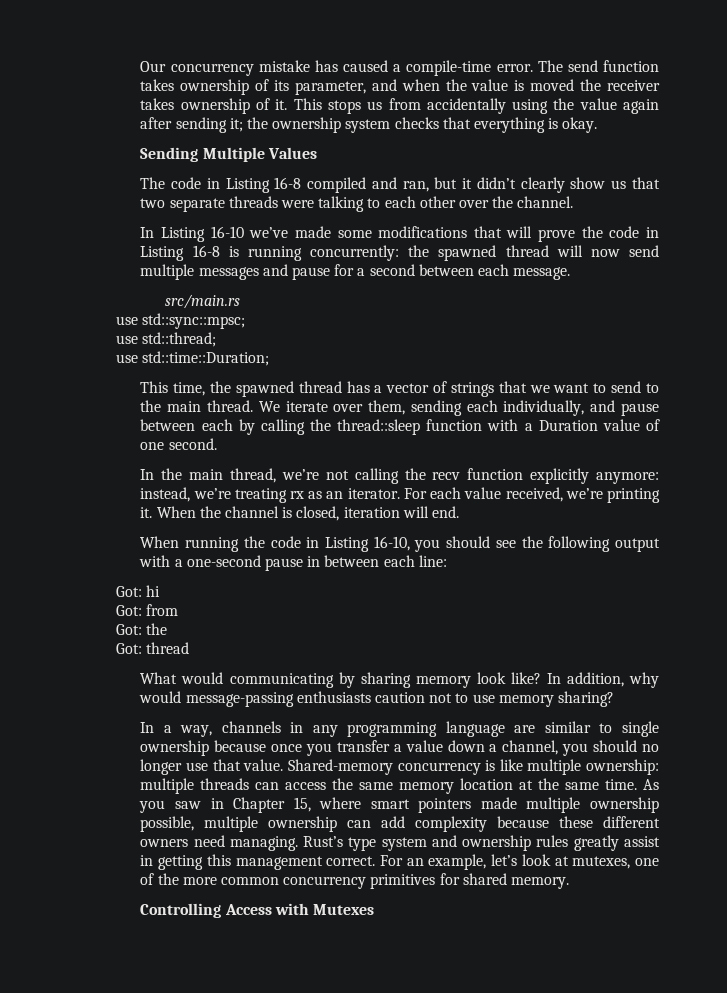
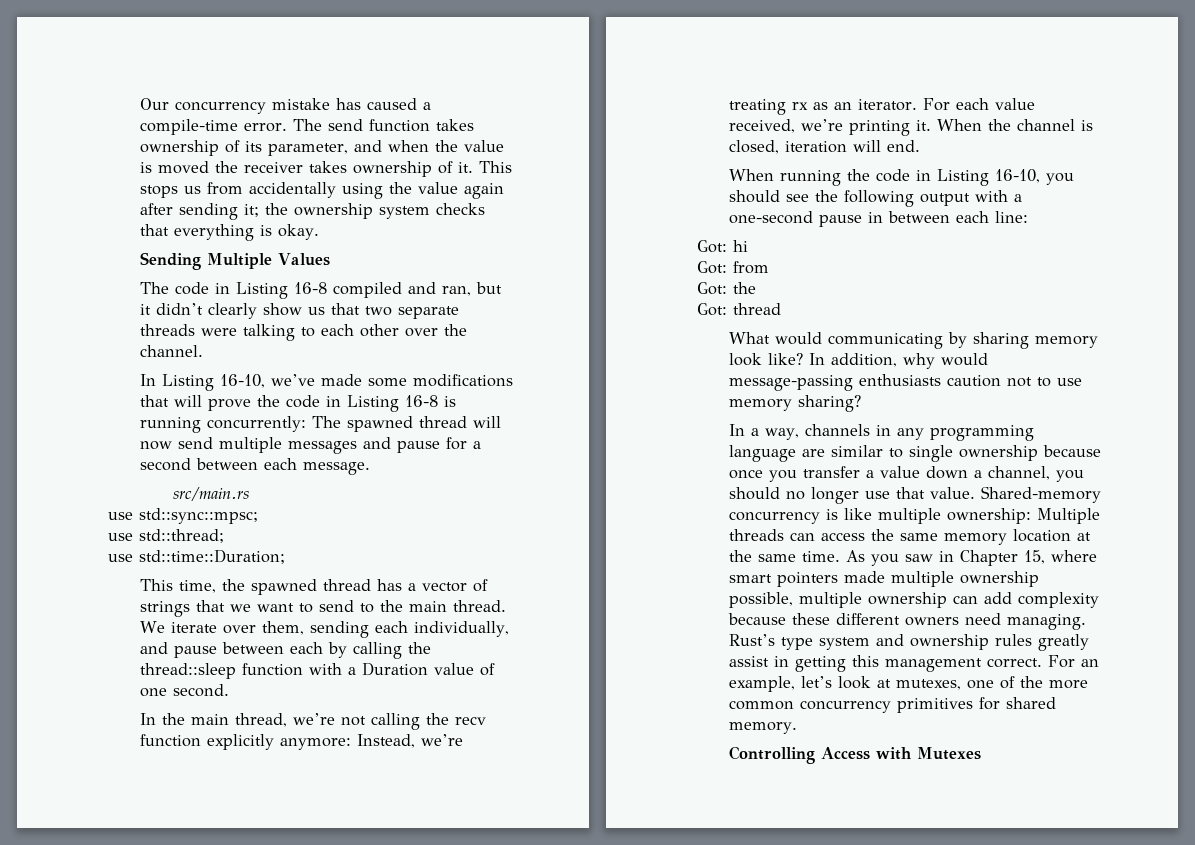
- In Listing 16-10 we’ve made some modifications that will prove the code in Listing 16-8 is running concurrently: the spawned thread will now send multiple messages and pause for a second between each message.
+ In Listing 16-10, we’ve made some modifications that will prove the code in Listing 16-8 is running concurrently: The spawned thread will now send multiple messages and pause for a second between each message.
- In the main thread, we’re not calling the recv function explicitly anymore: instead, we’re treating rx as an iterator.
+ In the main thread, we’re not calling the recv function explicitly anymore: Instead, we’re treating rx as an iterator.
- Shared-memory concurrency is like multiple ownership: multiple threads can access the same memory location at the same time.
+ Shared-memory concurrency is like multiple ownership: Multiple threads can access the same memory location at the same time.

